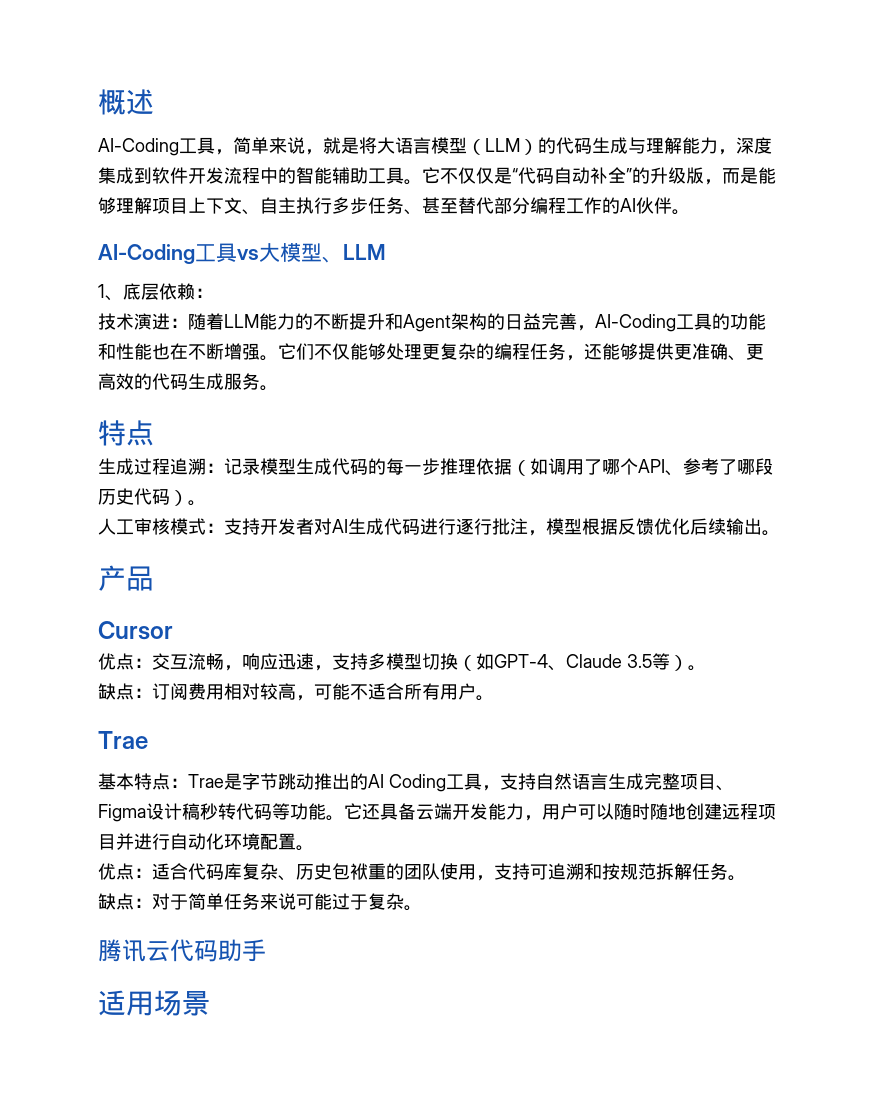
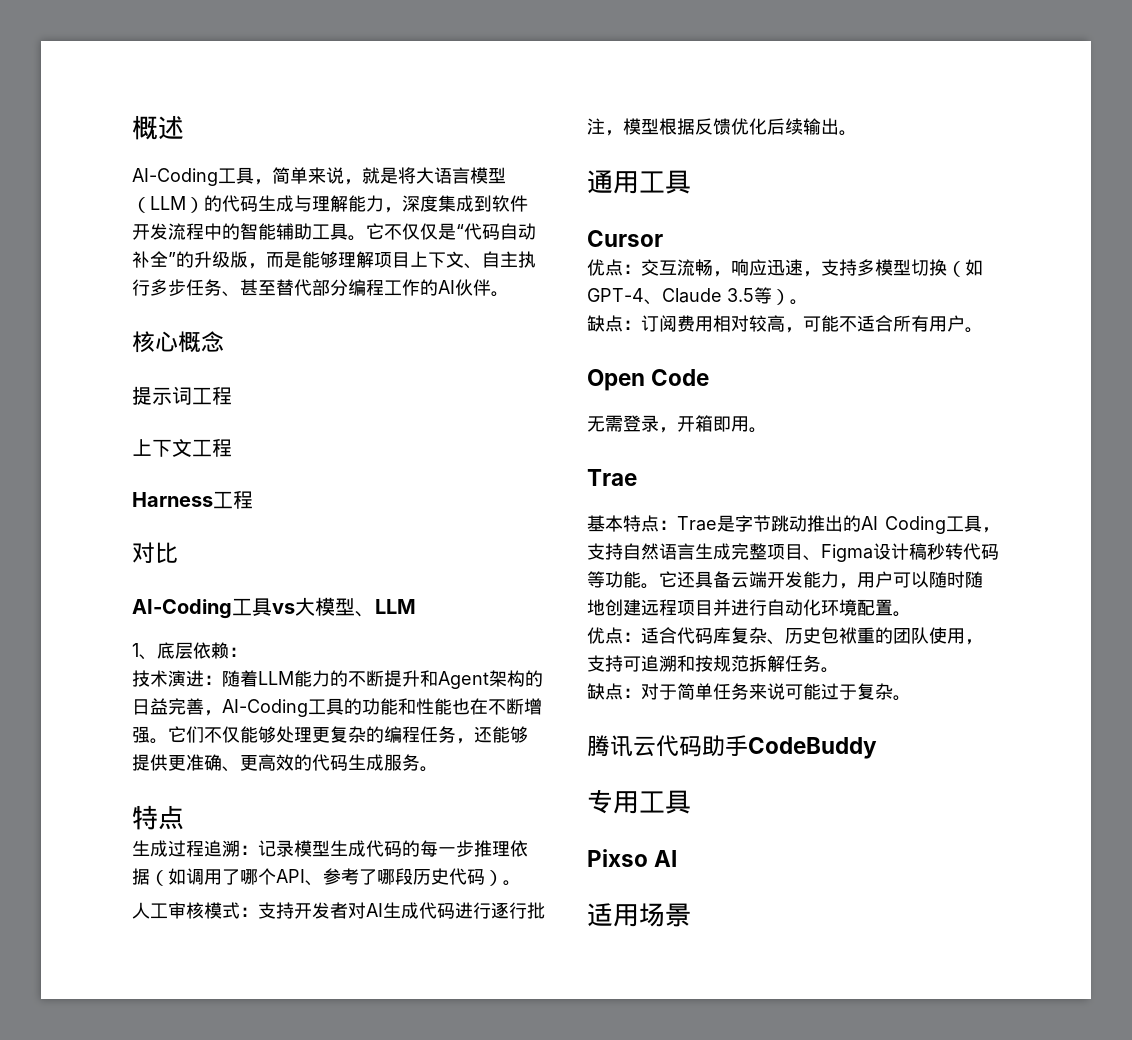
+ 核心概念
+ 提示词工程
+ 上下文工程
+ Harness工程
+ 对比
- 产品
+ 通用工具
+ Open Code
+ 无需登录，开箱即用。
- 腾讯云代码助手
+ 腾讯云代码助手CodeBuddy
+ 专用工具
+ Pixso AI

